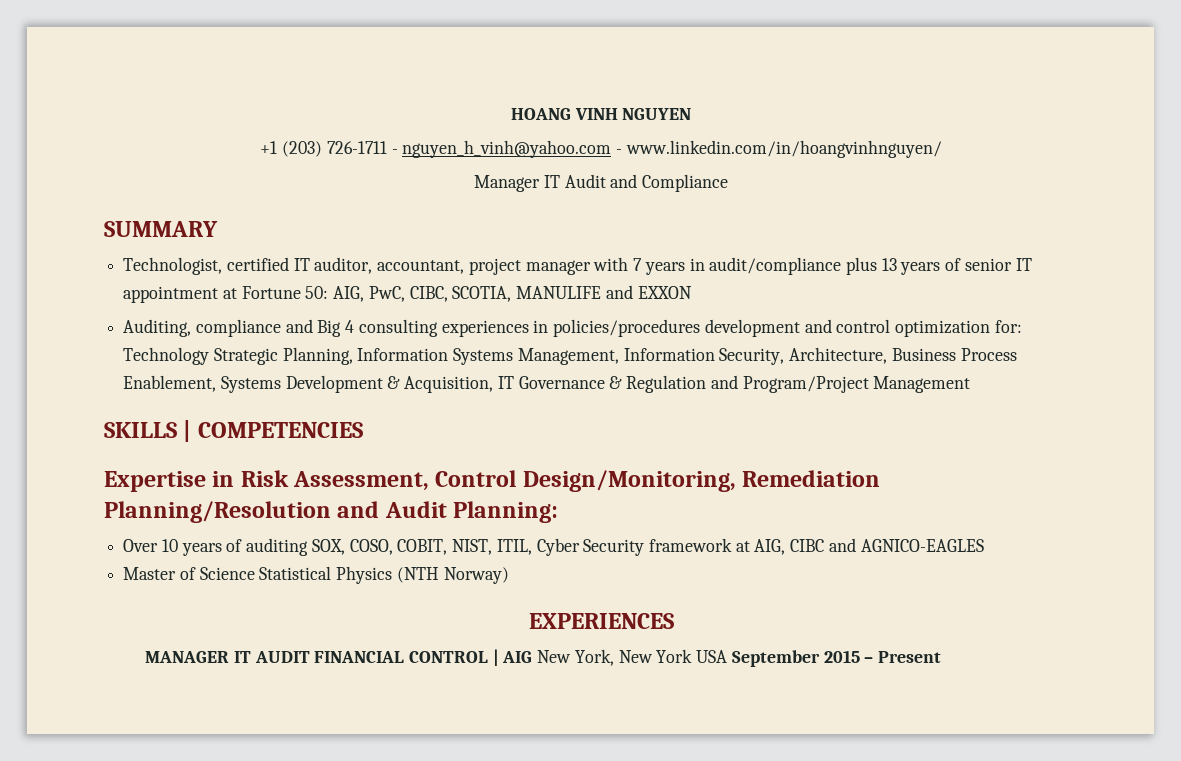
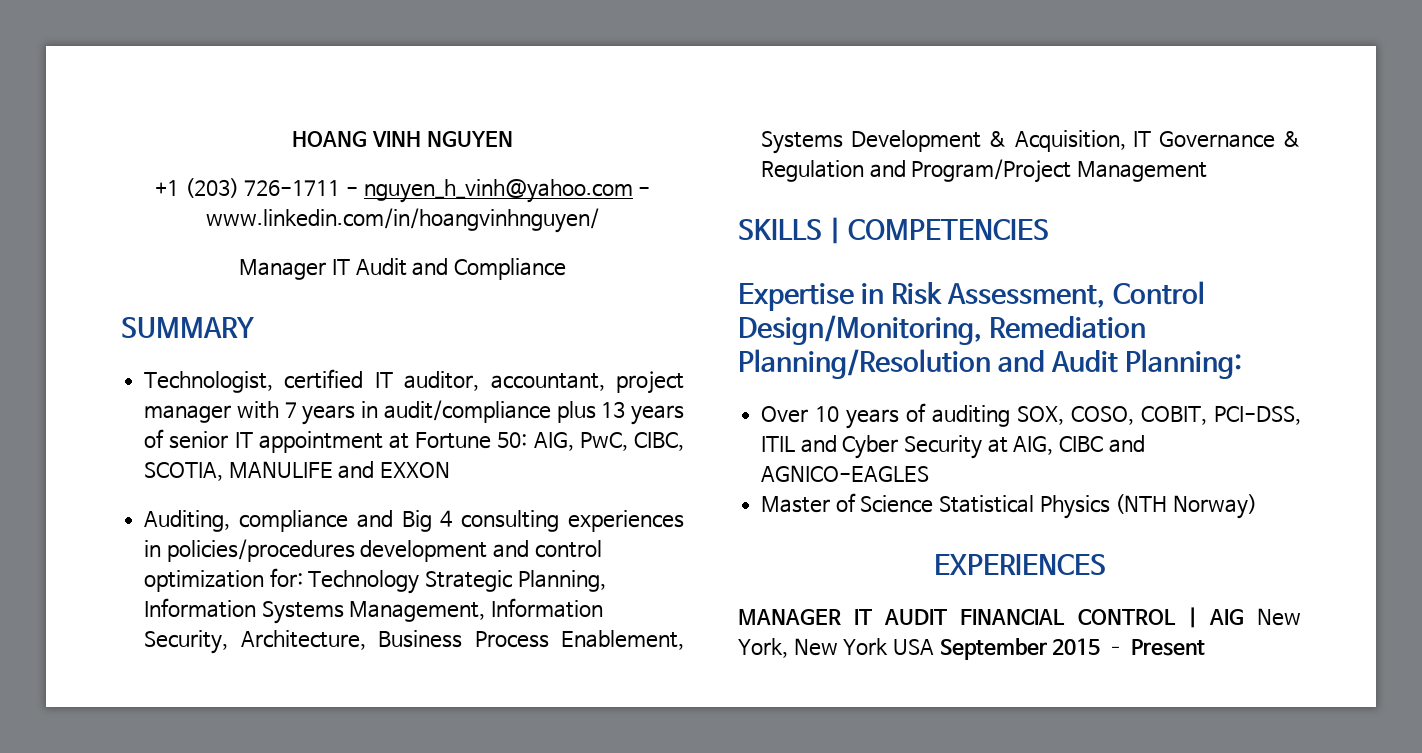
- Over 10 years of auditing SOX, COSO, COBIT, NIST, ITIL, Cyber Security framework at AIG, CIBC and AGNICO-EAGLES
+ Over 10 years of auditing SOX, COSO, COBIT, PCI-DSS, ITIL and Cyber Security at AIG, CIBC and AGNICO-EAGLES

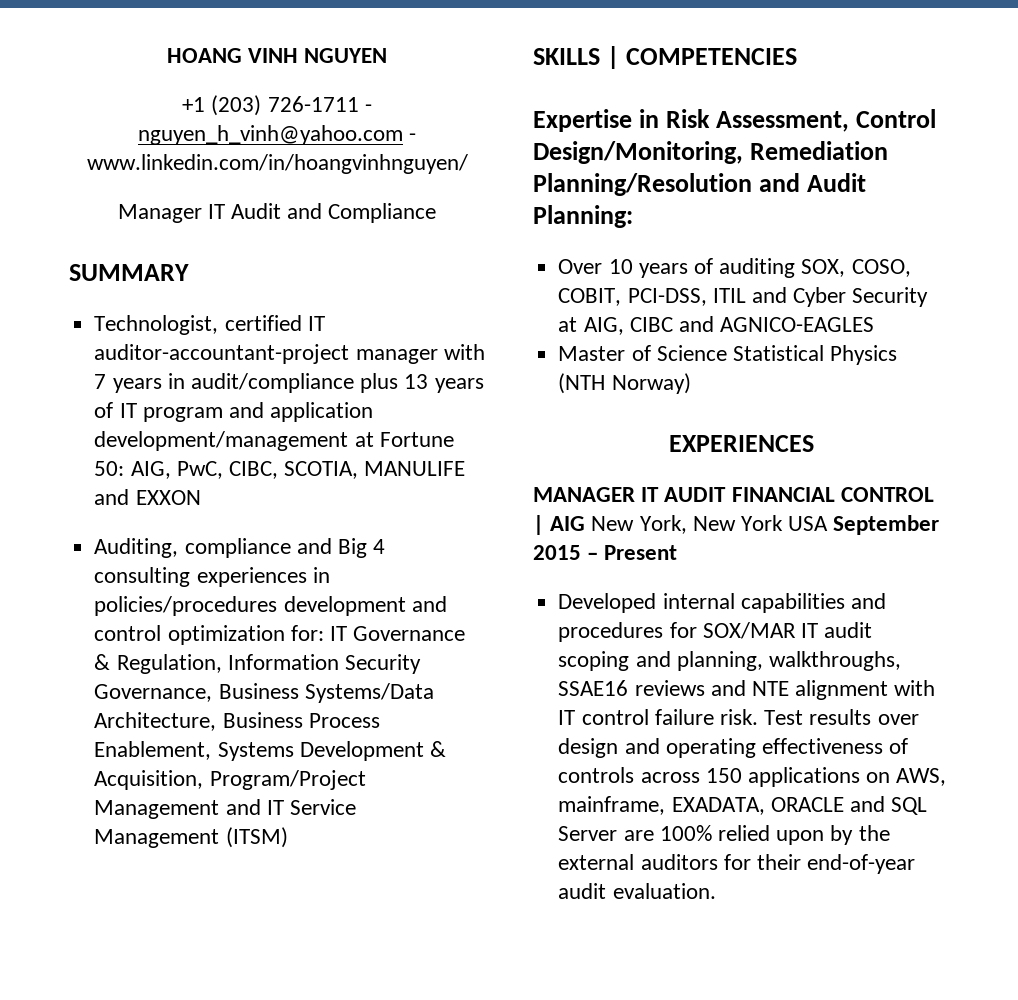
- Technologist, certified IT auditor, accountant, project manager with 7 years in audit/compliance plus 13 years of senior IT appointment at Fortune 50: AIG, PwC, CIBC, SCOTIA, MANULIFE and EXXON
+ Technologist, certified IT auditor-accountant-project manager with 7 years in audit/compliance plus 13 years of IT program and application development/management at Fortune 50: AIG, PwC, CIBC, SCOTIA, MANULIFE and EXXON
- Auditing, compliance and Big 4 consulting experiences in policies/procedures development and control optimization for: Technology Strategic Planning, Information Systems Management, Information Security, Architecture, Business Process Enablement, Systems Development & Acquisition, IT Governance & Regulation and Program/Project Management
+ Auditing, compliance and Big 4 consulting experiences in policies/procedures development and control optimization for: IT Governance & Regulation, Information Security Governance, Business Systems/Data Architecture, Business Process Enablement, Systems Development & Acquisition, Program/Project Management and IT Service Management (ITSM)
+ Developed internal capabilities and procedures for SOX/MAR IT audit scoping and planning, walkthroughs, SSAE16 reviews and NTE alignment with IT control failure risk. Test results over design and operating effectiveness of controls across 150 applications on AWS, mainframe, EXADATA, ORACLE and SQL Server are 100% relied upon by the external auditors for their end-of-year audit evaluation.

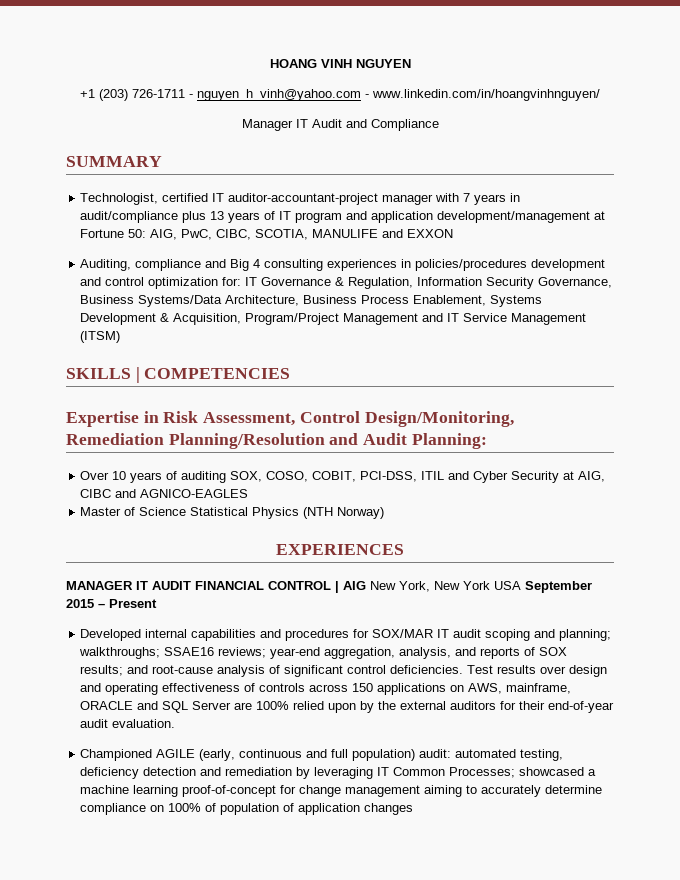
- Developed internal capabilities and procedures for SOX/MAR IT audit scoping and planning, walkthroughs, SSAE16 reviews and NTE alignment with IT control failure risk.
+ Developed internal capabilities and procedures for SOX/MAR IT audit scoping and planning; walkthroughs; SSAE16 reviews; year-end aggregation, analysis, and reports of SOX results; and root-cause analysis of significant control deficiencies.
- Test results over design and operating effectiveness of controls across 150 applications on AWS, mainframe, EXADATA, ORACLE and SQL Server are 100% relied upon by the external auditors for their end-of-year audit evaluation.
+ Test results over design and operating effectiveness of controls across 150 applications on AWS, mainframe, ORACLE and SQL Server are 100% relied upon by the external auditors for their end-of-year audit evaluation.
+ Championed AGILE (early, continuous and full population) audit: automated testing, deficiency detection and remediation by leveraging IT Common Processes; showcased a machine learning proof-of-concept for change management aiming to accurately determine compliance on 100% of population of application changes

